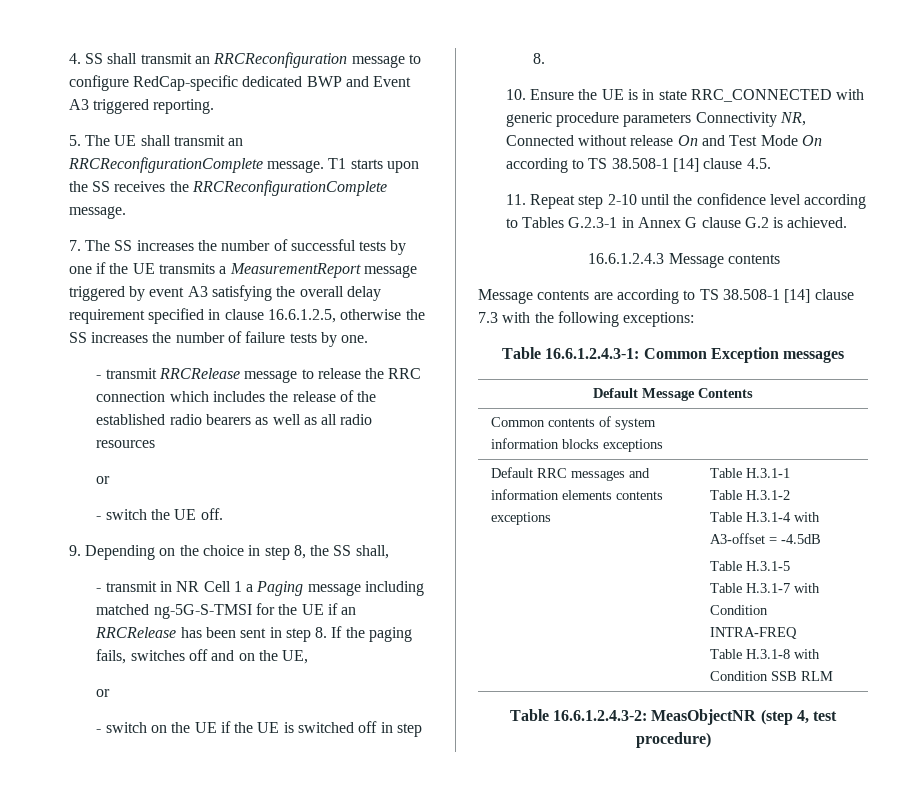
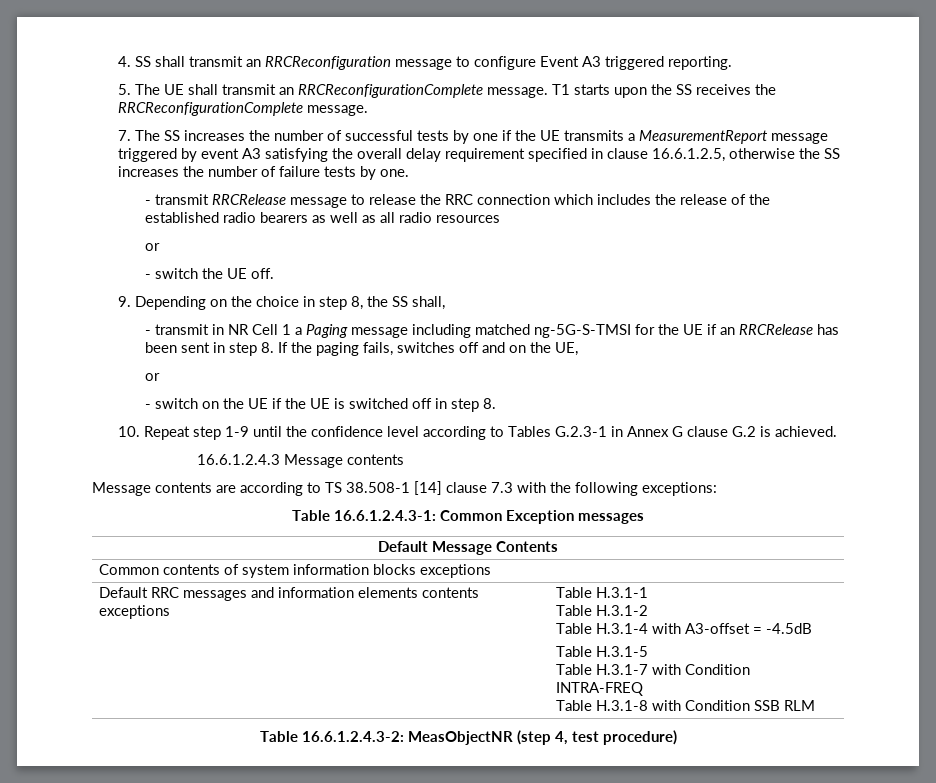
- 4. SS shall transmit an RRCReconfiguration message to configure RedCap-specific dedicated BWP and Event A3 triggered reporting.
+ 4. SS shall transmit an RRCReconfiguration message to configure Event A3 triggered reporting.
- 10. Ensure the UE is in state RRC_CONNECTED with generic procedure parameters Connectivity NR, Connected without release On and Test Mode On according to TS 38.508-1 [14] clause 4.5.
- 11. Repeat step 2-10 until the confidence level according to Tables G.2.3-1 in Annex G clause G.2 is achieved.
+ 10. Repeat step 1-9 until the confidence level according to Tables G.2.3-1 in Annex G clause G.2 is achieved.

